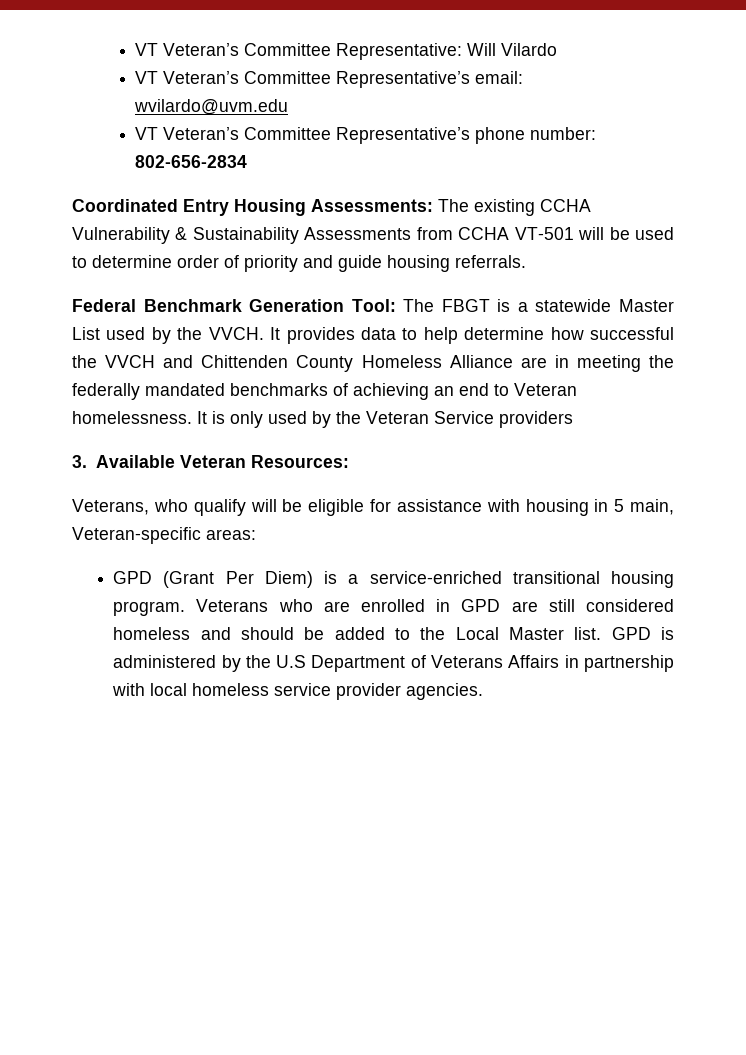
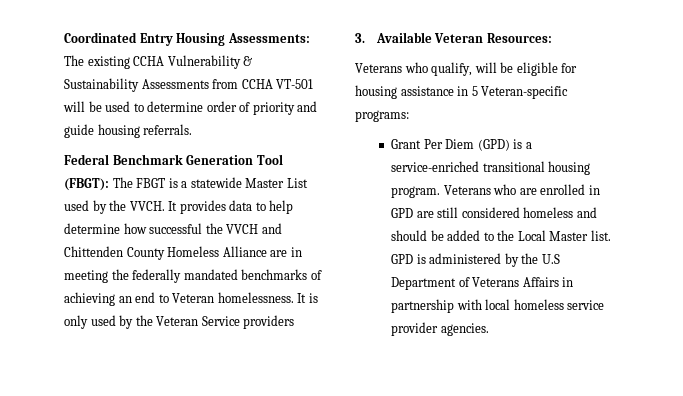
- VT Veteran’s Committee Representative: Will Vilardo
- VT Veteran’s Committee Representative’s email: wvilardo@uvm.edu
- VT Veteran’s Committee Representative’s phone number: 802-656-2834
- Federal Benchmark Generation Tool: The FBGT is a statewide Master List used by the VVCH.
+ Federal Benchmark Generation Tool (FBGT): The FBGT is a statewide Master List used by the VVCH.
- Veterans, who qualify will be eligible for assistance with housing in 5 main, Veteran-specific areas:
- GPD (Grant Per Diem) is a service-enriched transitional housing program.
+ Veterans who qualify, will be eligible for housing assistance in 5 Veteran-specific programs:
+ Grant Per Diem (GPD) is a service-enriched transitional housing program.

